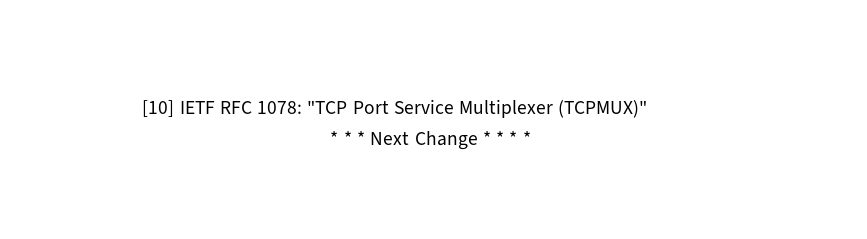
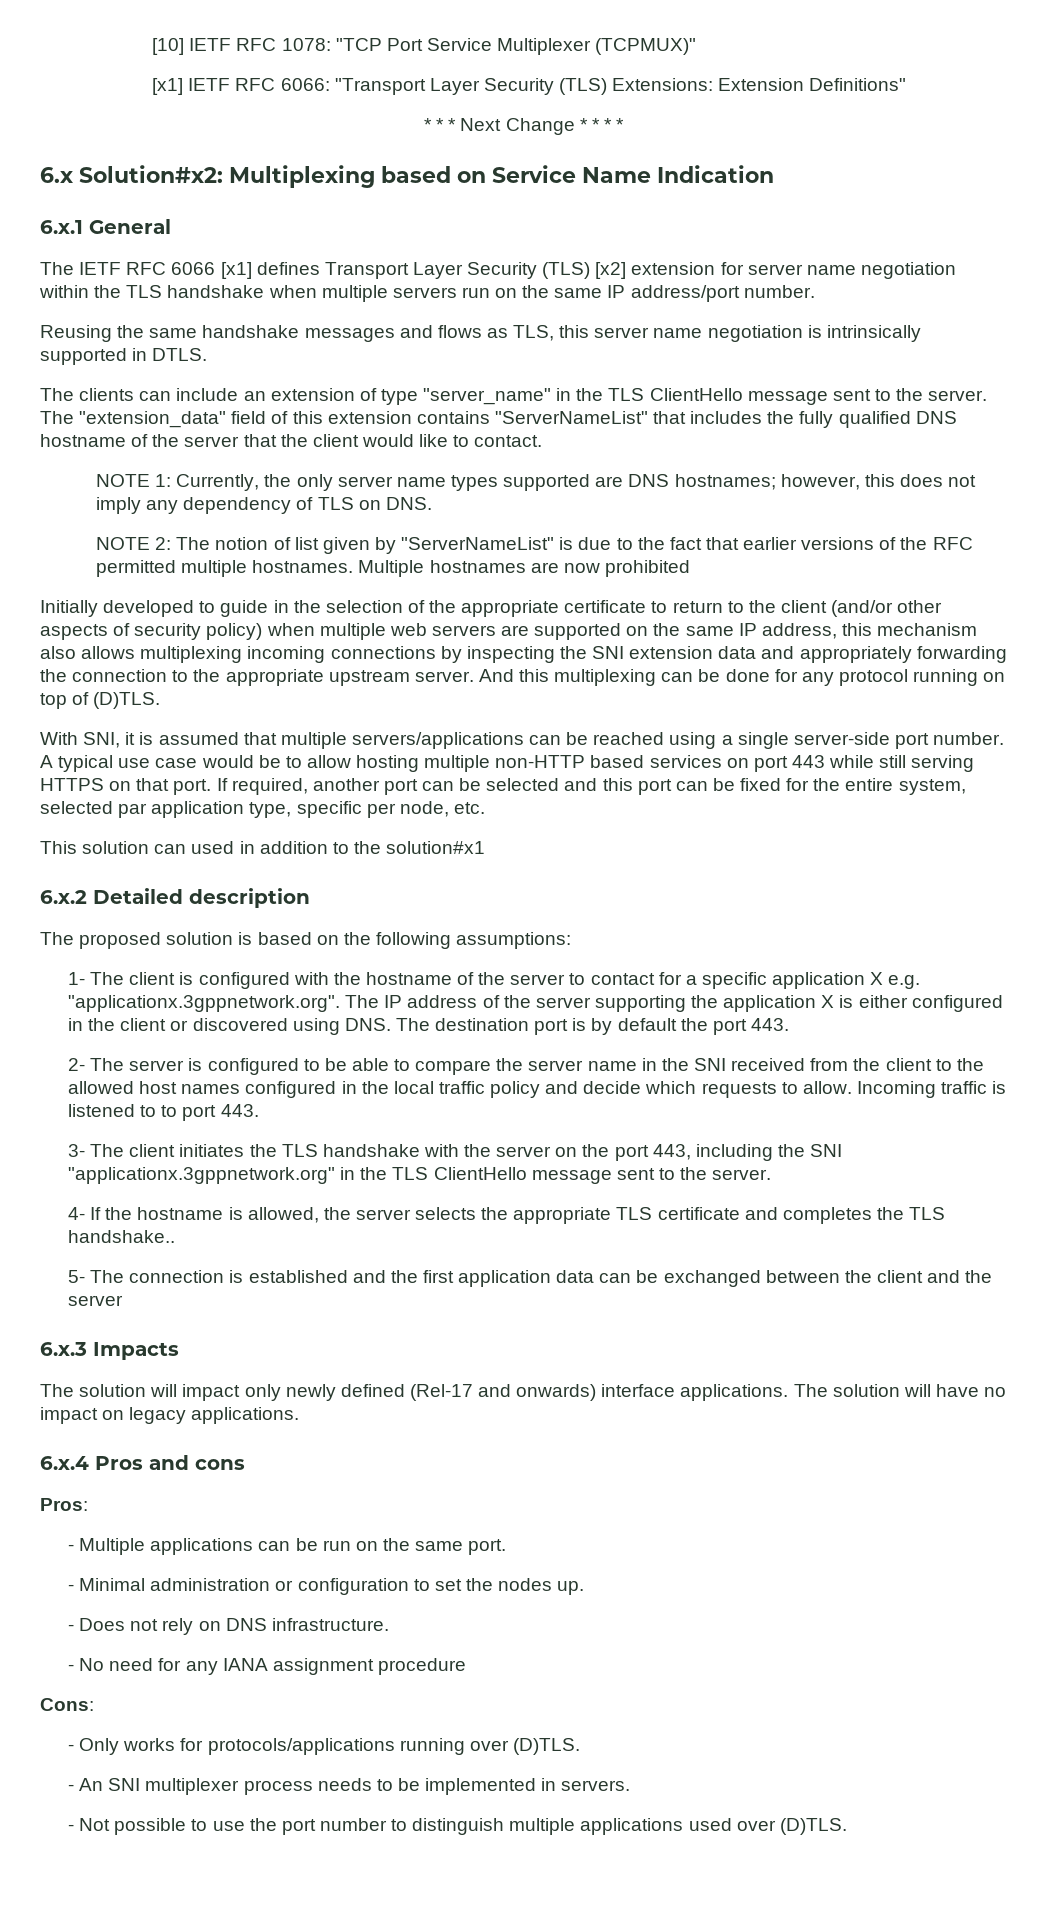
+ [x1] IETF RFC 6066: "Transport Layer Security (TLS) Extensions: Extension Definitions"
+ 6.x Solution#x2: Multiplexing based on Service Name Indication
+ 6.x.1 General
+ The IETF RFC 6066 [x1] defines Transport Layer Security (TLS) [x2] extension for server name negotiation within the TLS handshake when multiple servers run on the same IP address/port number.
+ Reusing the same handshake messages and flows as TLS, this server name negotiation is intrinsically supported in DTLS.
+ The clients can include an extension of type "server_name" in the TLS ClientHello message sent to the server. The "extension_data" field of this extension contains "ServerNameList" that includes the fully qualified DNS hostname of the server that the client would like to contact.
+ NOTE 1: Currently, the only server name types supported are DNS hostnames; however, this does not imply any dependency of TLS on DNS.
+ NOTE 2: The notion of list given by "ServerNameList" is due to the fact that earlier versions of the RFC permitted multiple hostnames. Multiple hostnames are now prohibited
+ Initially developed to guide in the selection of the appropriate certificate to return to the client (and/or other aspects of security policy) when multiple web servers are supported on the same IP address, this mechanism also allows multiplexing incoming connections by inspecting the SNI extension data and appropriately forwarding the connection to the appropriate upstream server. And this multiplexing can be done for any protocol running on top of (D)TLS.
+ With SNI, it is assumed that multiple servers/applications can be reached using a single server-side port number. A typical use case would be to allow hosting multiple non-HTTP based services on port 443 while still serving HTTPS on that port. If required, another port can be selected and this port can be fixed for the entire system, selected par application type, specific per node, etc.
+ This solution can used in addition to the solution#x1
+ 6.x.2 Detailed description
+ The proposed solution is based on the following assumptions:
+ 1- The client is configured with the hostname of the server to contact for a specific application X e.g. "applicationx.3gppnetwork.org". The IP address of the server supporting the application X is either configured in the client or discovered using DNS. The destination port is by default the port 443.
+ 2- The server is configured to be able to compare the server name in the SNI received from the client to the allowed host names configured in the local traffic policy and decide which requests to allow. Incoming traffic is listened to to port 443.
+ 3- The client initiates the TLS handshake with the server on the port 443, including the SNI "applicationx.3gppnetwork.org" in the TLS ClientHello message sent to the server.
+ 4- If the hostname is allowed, the server selects the appropriate TLS certificate and completes the TLS handshake..
+ 5- The connection is established and the first application data can be exchanged between the client and the server
+ 6.x.3 Impacts
+ The solution will impact only newly defined (Rel-17 and onwards) interface applications. The solution will have no impact on legacy applications.
+ 6.x.4 Pros and cons
+ Pros:
+ - Multiple applications can be run on the same port.
+ - Minimal administration or configuration to set the nodes up.
+ - Does not rely on DNS infrastructure.
+ - No need for any IANA assignment procedure
+ Cons:
+ - Only works for protocols/applications running over (D)TLS.
+ - An SNI multiplexer process needs to be implemented in servers.
+ - Not possible to use the port number to distinguish multiple applications used over (D)TLS.

